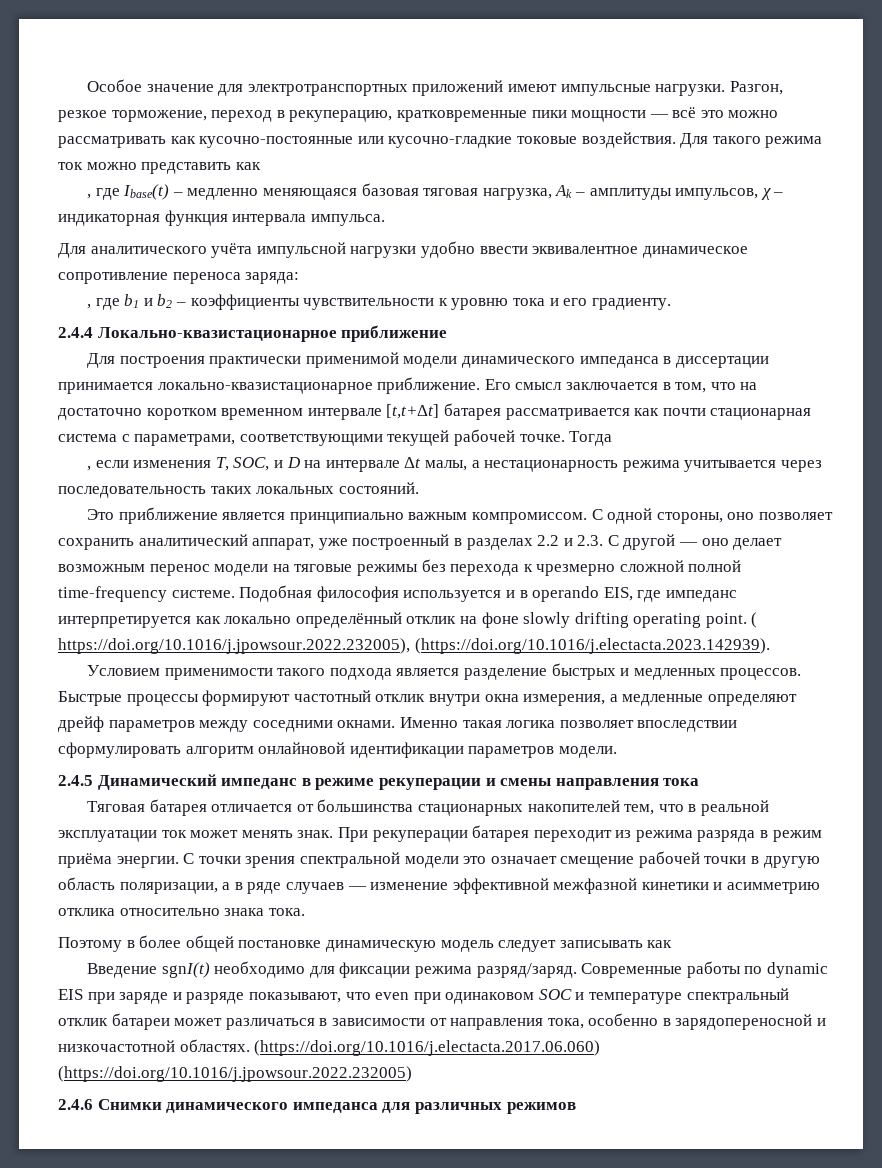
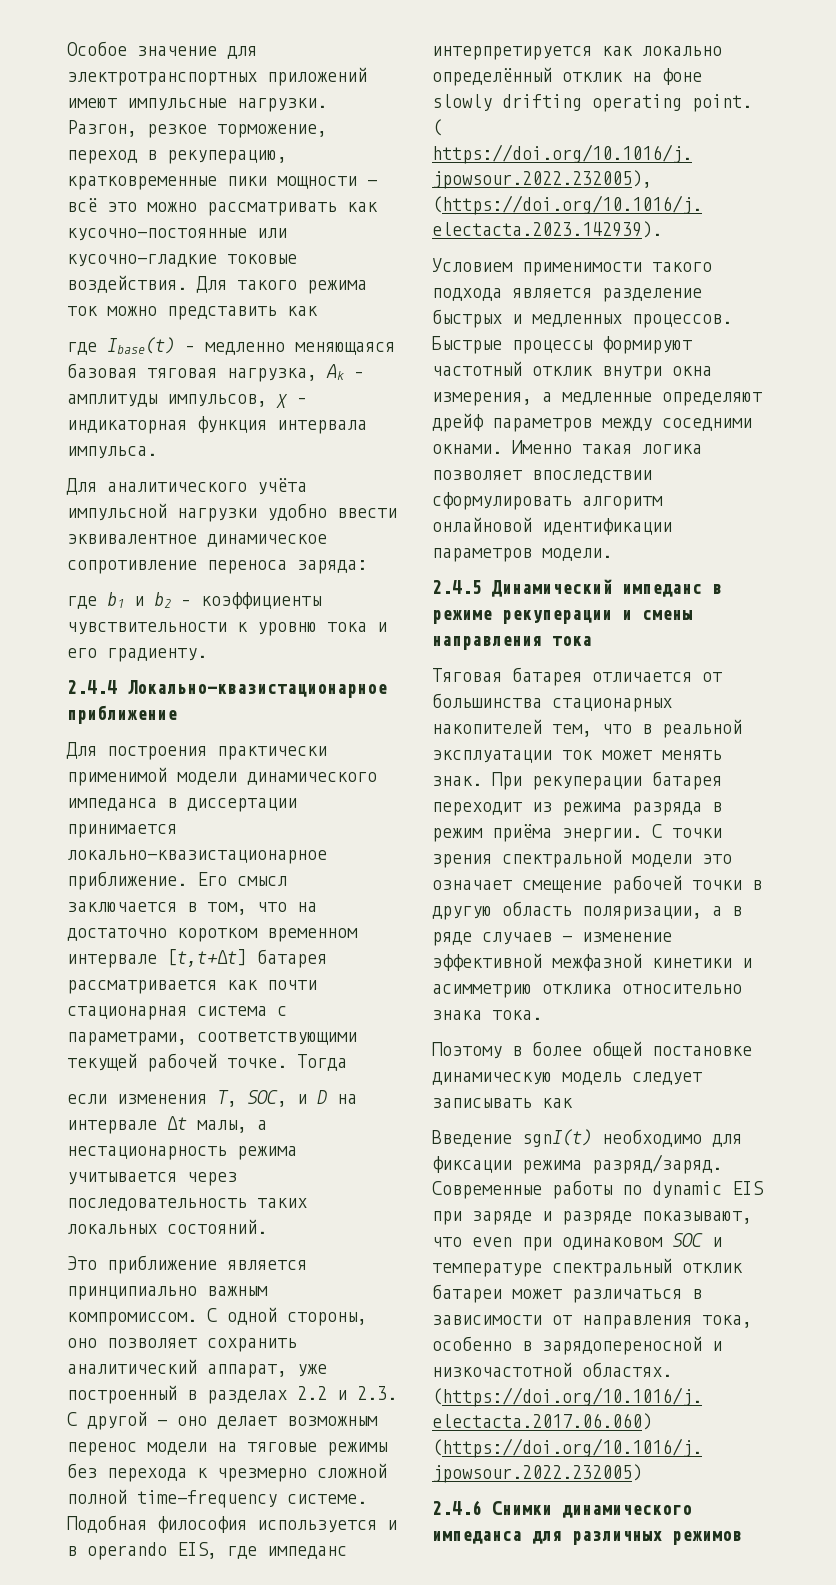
- , где Ibase(t) – медленно меняющаяся базовая тяговая нагрузка, Ak – амплитуды импульсов, χ – индикаторная функция интервала импульса.
+ где Ibase(t) – медленно меняющаяся базовая тяговая нагрузка, Ak – амплитуды импульсов, χ – индикаторная функция интервала импульса.
- , где b1 и b2 – коэффициенты чувствительности к уровню тока и его градиенту.
+ где b1 и b2 – коэффициенты чувствительности к уровню тока и его градиенту.
- , если изменения T, SOC, и D на интервале Δt малы, а нестационарность режима учитывается через последовательность таких локальных состояний.
+ если изменения T, SOC, и D на интервале Δt малы, а нестационарность режима учитывается через последовательность таких локальных состояний.

